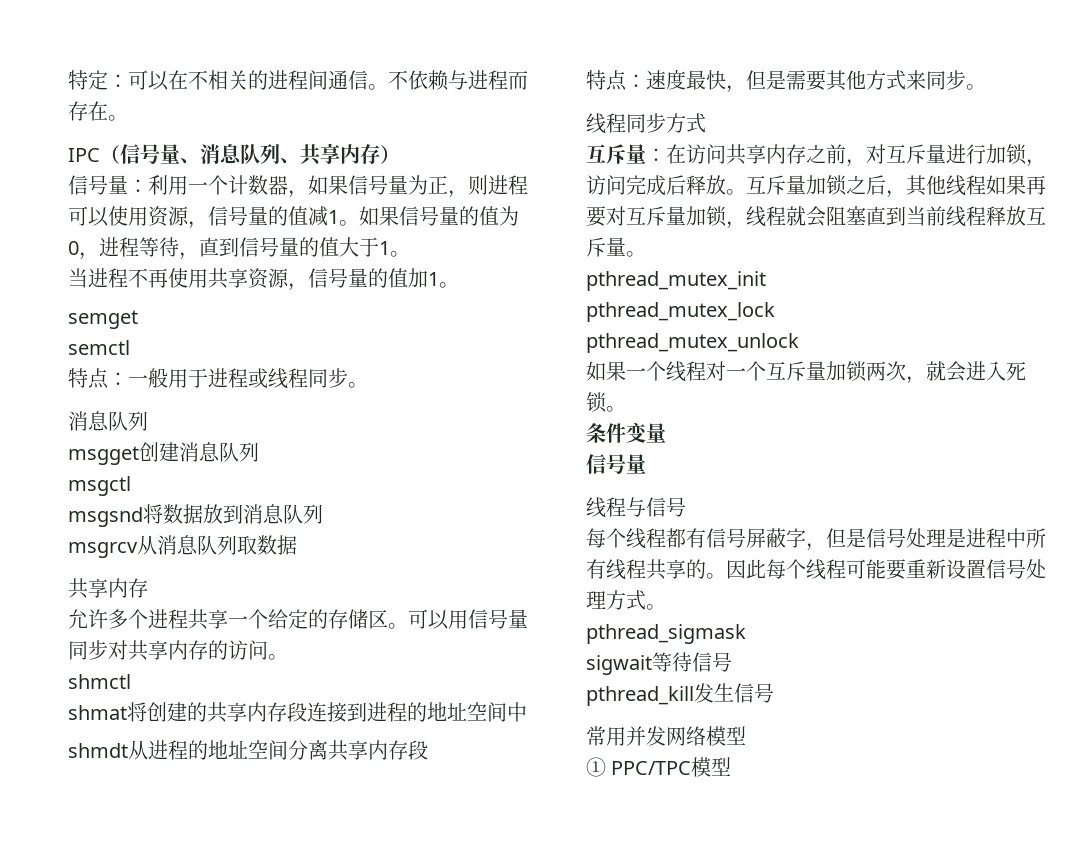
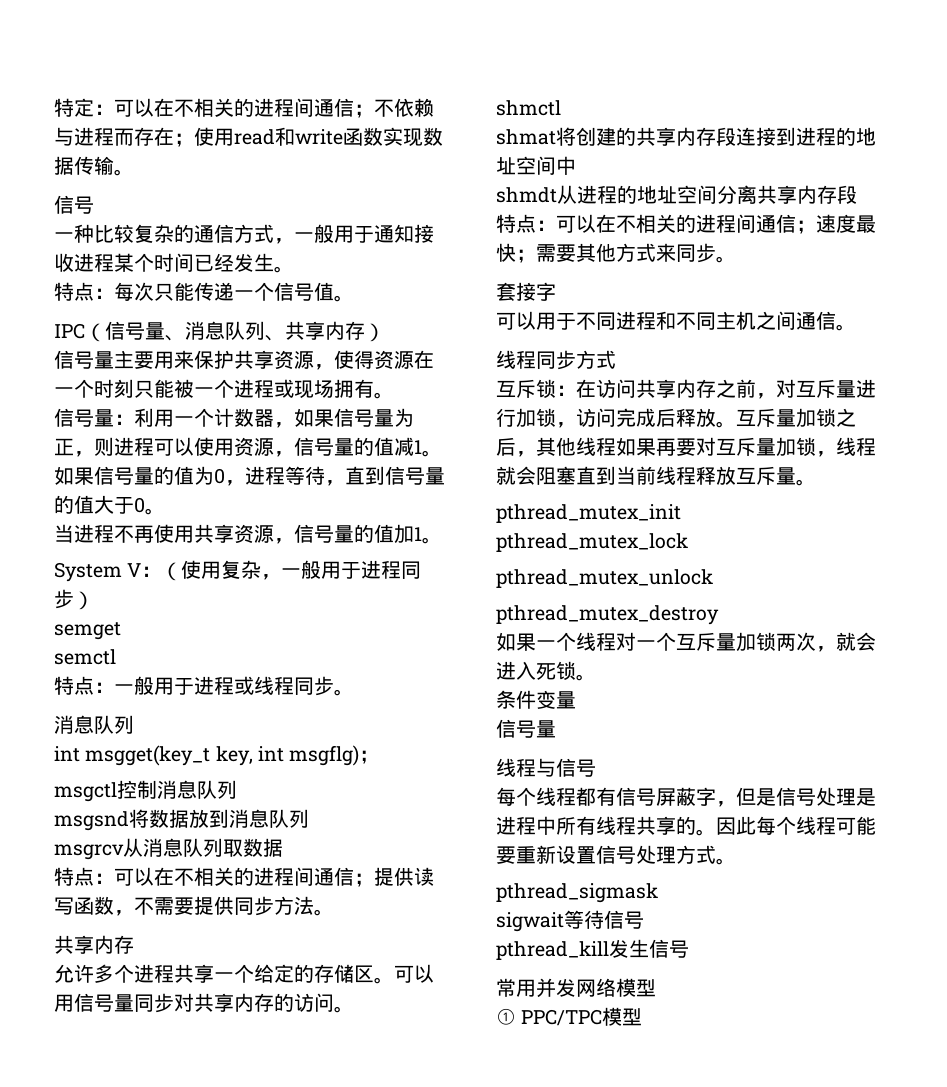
- 特定：可以在不相关的进程间通信。不依赖与进程而存在。
+ 特定：可以在不相关的进程间通信；不依赖与进程而存在；使用read和write函数实现数据传输。
+ 信号
+ 一种比较复杂的通信方式，一般用于通知接收进程某个时间已经发生。
+ 特点：每次只能传递一个信号值。
+ 信号量主要用来保护共享资源，使得资源在一个时刻只能被一个进程或现场拥有。
- 如果信号量的值为0，进程等待，直到信号量的值大于1。
+ 如果信号量的值为0，进程等待，直到信号量的值大于0。
+ System V：（使用复杂，一般用于进程同步）
- msgget创建消息队列
- msgctl
+ int msgget(key_t key, int msgflg)；
+ msgctl控制消息队列
+ 特点：可以在不相关的进程间通信；提供读写函数，不需要提供同步方法。
- 特点：速度最快，但是需要其他方式来同步。
+ 特点：可以在不相关的进程间通信；速度最快；需要其他方式来同步。
+ 套接字
+ 可以用于不同进程和不同主机之间通信。
- 互斥量：在访问共享内存之前，对互斥量进行加锁，访问完成后释放。
+ 互斥锁：在访问共享内存之前，对互斥量进行加锁，访问完成后释放。
+ pthread_mutex_destroy

